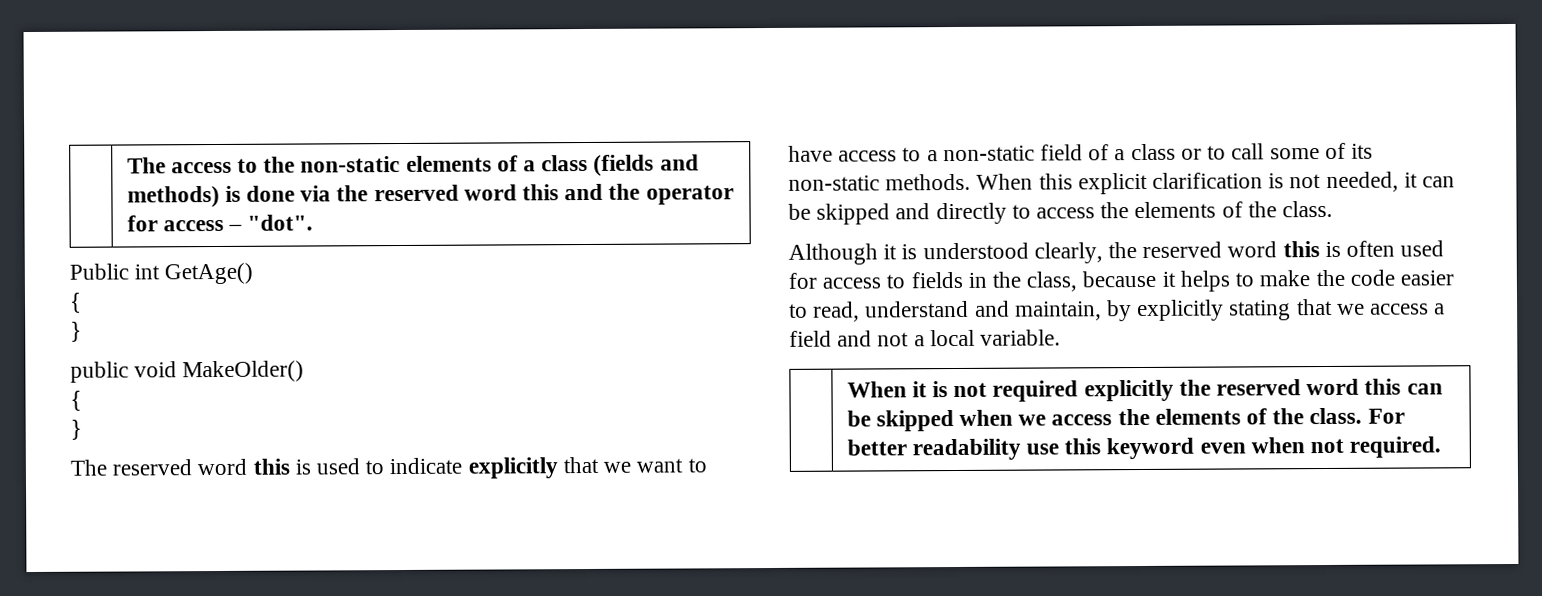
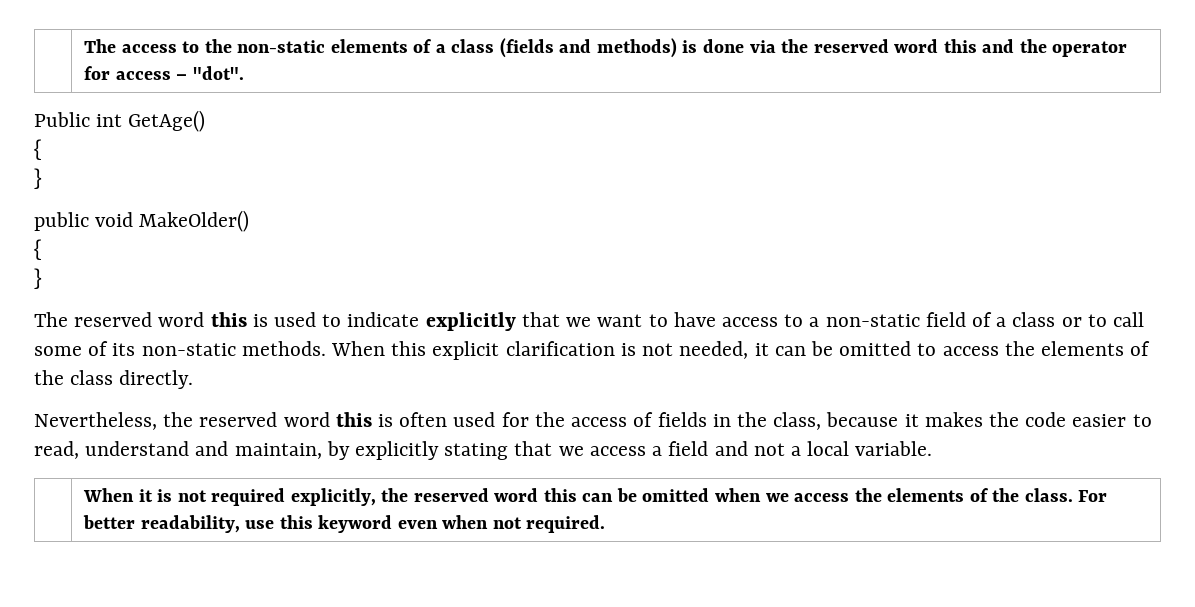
- When this explicit clarification is not needed, it can be skipped and directly to access the elements of the class.
- Although it is understood clearly, the reserved word this is often used for access to fields in the class, because it helps to make the code easier to read, understand and maintain, by explicitly stating that we access a field and not a local variable.
+ When this explicit clarification is not needed, it can be omitted to access the elements of the class directly.
+ Nevertheless, the reserved word this is often used for the access of fields in the class, because it makes the code easier to read, understand and maintain, by explicitly stating that we access a field and not a local variable.
- | When it is not required explicitly the reserved word this can be skipped when we access the elements of the class. For better readability use this keyword even when not required.
+ | When it is not required explicitly, the reserved word this can be omitted when we access the elements of the class. For better readability, use this keyword even when not required.

